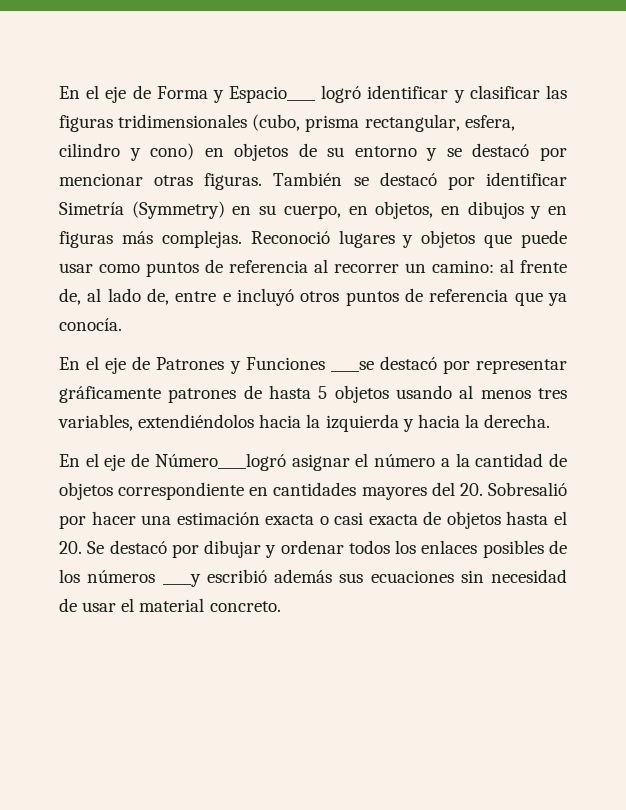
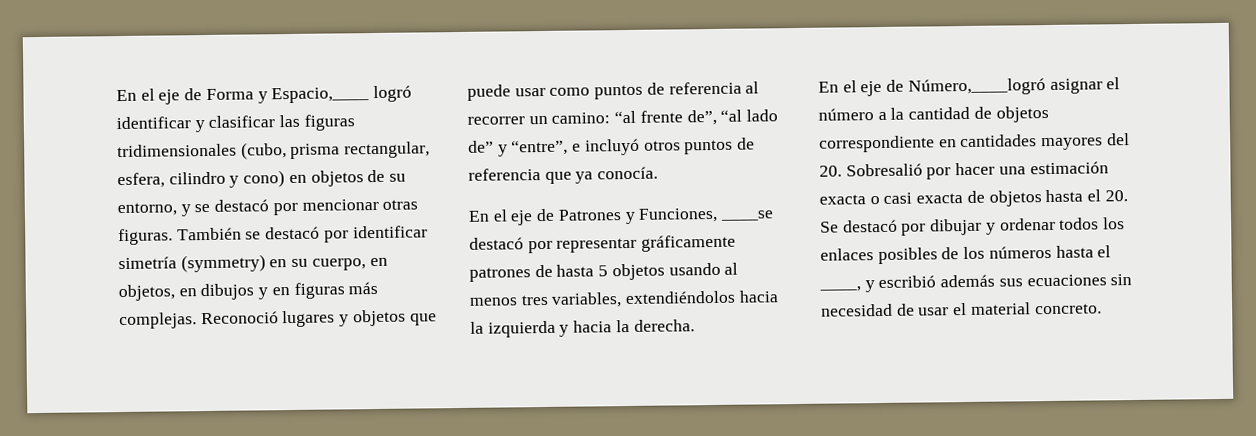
- En el eje de Forma y Espacio____ logró identificar y clasificar las figuras tridimensionales (cubo, prisma rectangular, esfera, cilindro y cono) en objetos de su entorno y se destacó por mencionar otras figuras.
+ En el eje de Forma y Espacio,____ logró identificar y clasificar las figuras tridimensionales (cubo, prisma rectangular, esfera, cilindro y cono) en objetos de su entorno, y se destacó por mencionar otras figuras.
- También se destacó por identificar Simetría (Symmetry) en su cuerpo, en objetos, en dibujos y en figuras más complejas.
+ También se destacó por identificar simetría (symmetry) en su cuerpo, en objetos, en dibujos y en figuras más complejas.
- Reconoció lugares y objetos que puede usar como puntos de referencia al recorrer un camino: al frente de, al lado de, entre e incluyó otros puntos de referencia que ya conocía.
+ Reconoció lugares y objetos que puede usar como puntos de referencia al recorrer un camino: “al frente de”, “al lado de” y “entre”, e incluyó otros puntos de referencia que ya conocía.
- En el eje de Patrones y Funciones ____se destacó por representar gráficamente patrones de hasta 5 objetos usando al menos tres variables, extendiéndolos hacia la izquierda y hacia la derecha.
+ En el eje de Patrones y Funciones, ____se destacó por representar gráficamente patrones de hasta 5 objetos usando al menos tres variables, extendiéndolos hacia la izquierda y hacia la derecha.
- En el eje de Número____logró asignar el número a la cantidad de objetos correspondiente en cantidades mayores del 20. Sobresalió por hacer una estimación exacta o casi exacta de objetos hasta el 20. Se destacó por dibujar y ordenar todos los enlaces posibles de los números ____y escribió además sus ecuaciones sin necesidad de usar el material concreto.
+ En el eje de Número,____logró asignar el número a la cantidad de objetos correspondiente en cantidades mayores del 20. Sobresalió por hacer una estimación exacta o casi exacta de objetos hasta el 20. Se destacó por dibujar y ordenar todos los enlaces posibles de los números hasta el ____, y escribió además sus ecuaciones sin necesidad de usar el material concreto.

